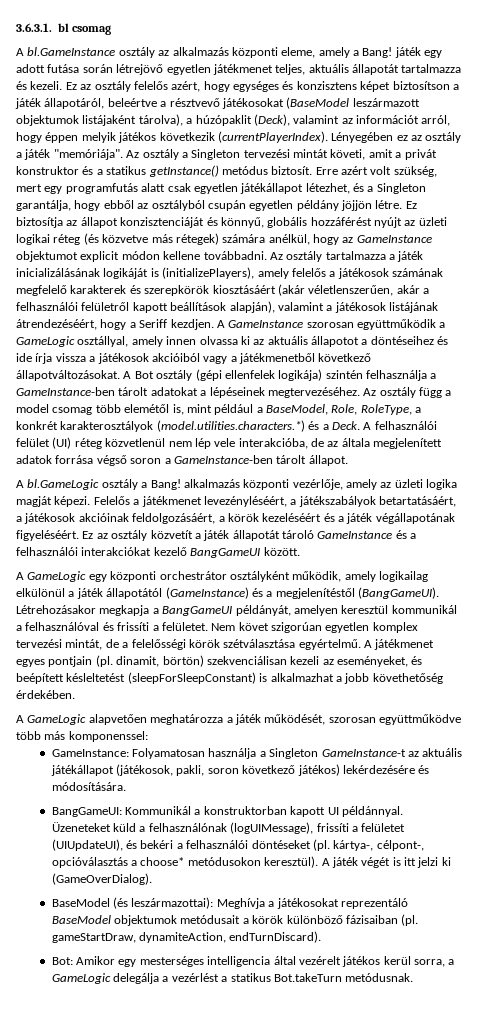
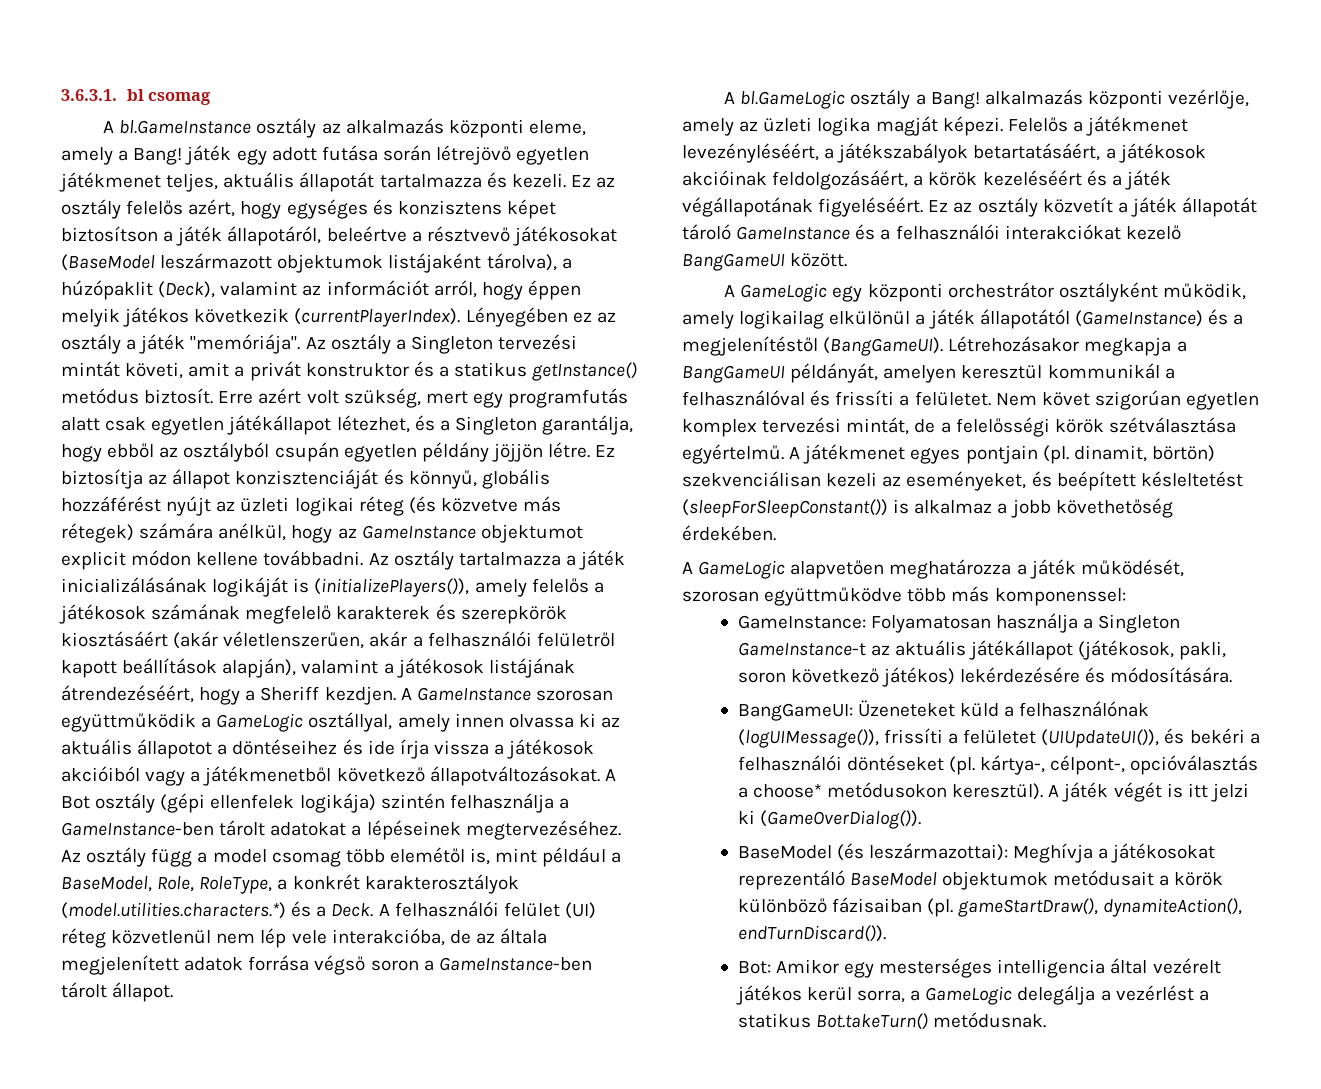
- Az osztály tartalmazza a játék inicializálásának logikáját is (initializePlayers), amely felelős a játékosok számának megfelelő karakterek és szerepkörök kiosztásáért (akár véletlenszerűen, akár a felhasználói felületről kapott beállítások alapján), valamint a játékosok listájának átrendezéséért, hogy a Seriff kezdjen.
+ Az osztály tartalmazza a játék inicializálásának logikáját is (initializePlayers()), amely felelős a játékosok számának megfelelő karakterek és szerepkörök kiosztásáért (akár véletlenszerűen, akár a felhasználói felületről kapott beállítások alapján), valamint a játékosok listájának átrendezéséért, hogy a Sheriff kezdjen.
- A játékmenet egyes pontjain (pl. dinamit, börtön) szekvenciálisan kezeli az eseményeket, és beépített késleltetést (sleepForSleepConstant) is alkalmazhat a jobb követhetőség érdekében.
+ A játékmenet egyes pontjain (pl. dinamit, börtön) szekvenciálisan kezeli az eseményeket, és beépített késleltetést (sleepForSleepConstant()) is alkalmaz a jobb követhetőség érdekében.
- BangGameUI: Kommunikál a konstruktorban kapott UI példánnyal. Üzeneteket küld a felhasználónak (logUIMessage), frissíti a felületet (UIUpdateUI), és bekéri a felhasználói döntéseket (pl. kártya-, célpont-, opcióválasztás a choose* metódusokon keresztül).
+ BangGameUI: Üzeneteket küld a felhasználónak (logUIMessage()), frissíti a felületet (UIUpdateUI()), és bekéri a felhasználói döntéseket (pl. kártya-, célpont-, opcióválasztás a choose* metódusokon keresztül).
- A játék végét is itt jelzi ki (GameOverDialog).
+ A játék végét is itt jelzi ki (GameOverDialog()).
- BaseModel (és leszármazottai): Meghívja a játékosokat reprezentáló BaseModel objektumok metódusait a körök különböző fázisaiban (pl. gameStartDraw, dynamiteAction, endTurnDiscard).
+ BaseModel (és leszármazottai): Meghívja a játékosokat reprezentáló BaseModel objektumok metódusait a körök különböző fázisaiban (pl. gameStartDraw(), dynamiteAction(), endTurnDiscard()).
- Bot: Amikor egy mesterséges intelligencia által vezérelt játékos kerül sorra, a GameLogic delegálja a vezérlést a statikus Bot.takeTurn metódusnak.
+ Bot: Amikor egy mesterséges intelligencia által vezérelt játékos kerül sorra, a GameLogic delegálja a vezérlést a statikus Bot.takeTurn() metódusnak.

